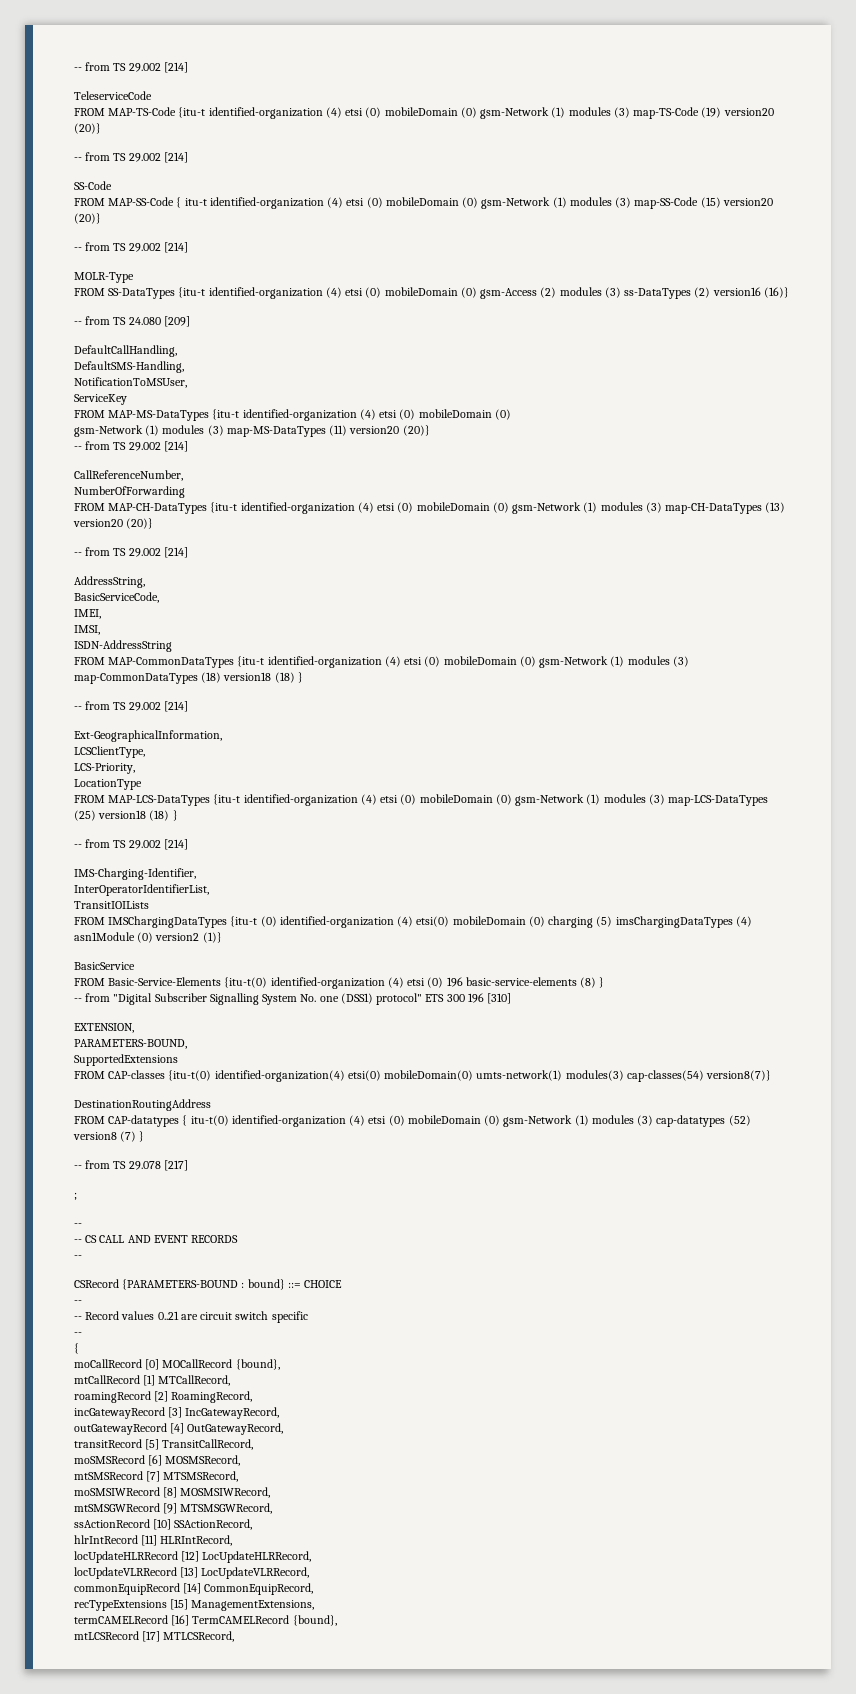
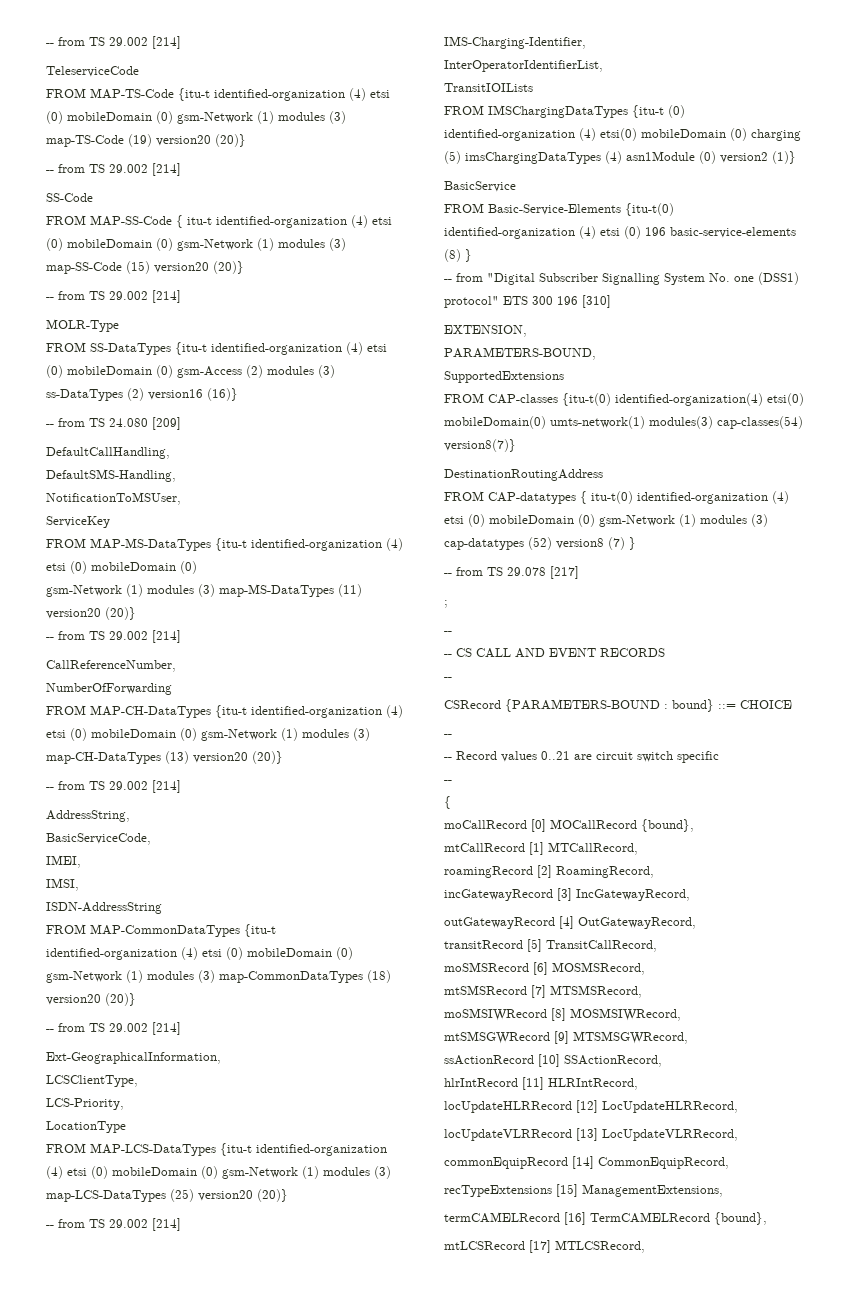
- FROM MAP-CommonDataTypes {itu-t identified-organization (4) etsi (0) mobileDomain (0) gsm-Network (1) modules (3) map-CommonDataTypes (18) version18 (18) }
+ FROM MAP-CommonDataTypes {itu-t identified-organization (4) etsi (0) mobileDomain (0) gsm-Network (1) modules (3) map-CommonDataTypes (18) version20 (20)}
- FROM MAP-LCS-DataTypes {itu-t identified-organization (4) etsi (0) mobileDomain (0) gsm-Network (1) modules (3) map-LCS-DataTypes (25) version18 (18) }
+ FROM MAP-LCS-DataTypes {itu-t identified-organization (4) etsi (0) mobileDomain (0) gsm-Network (1) modules (3) map-LCS-DataTypes (25) version20 (20)}

